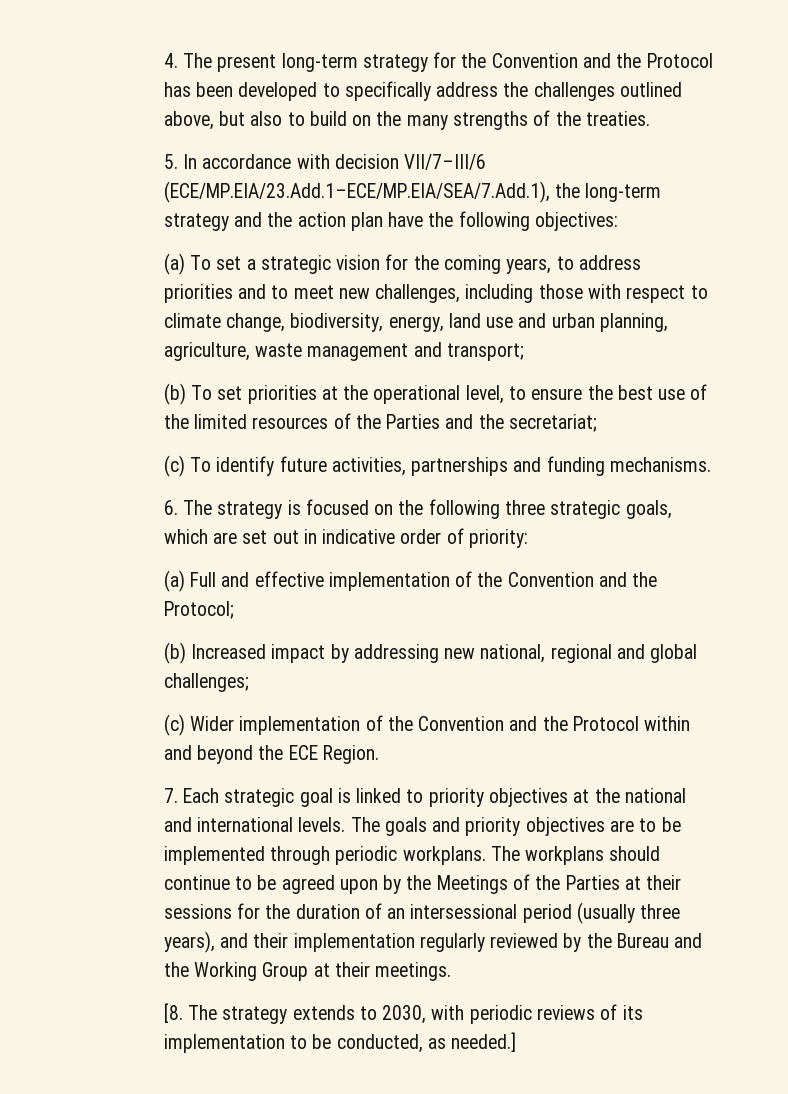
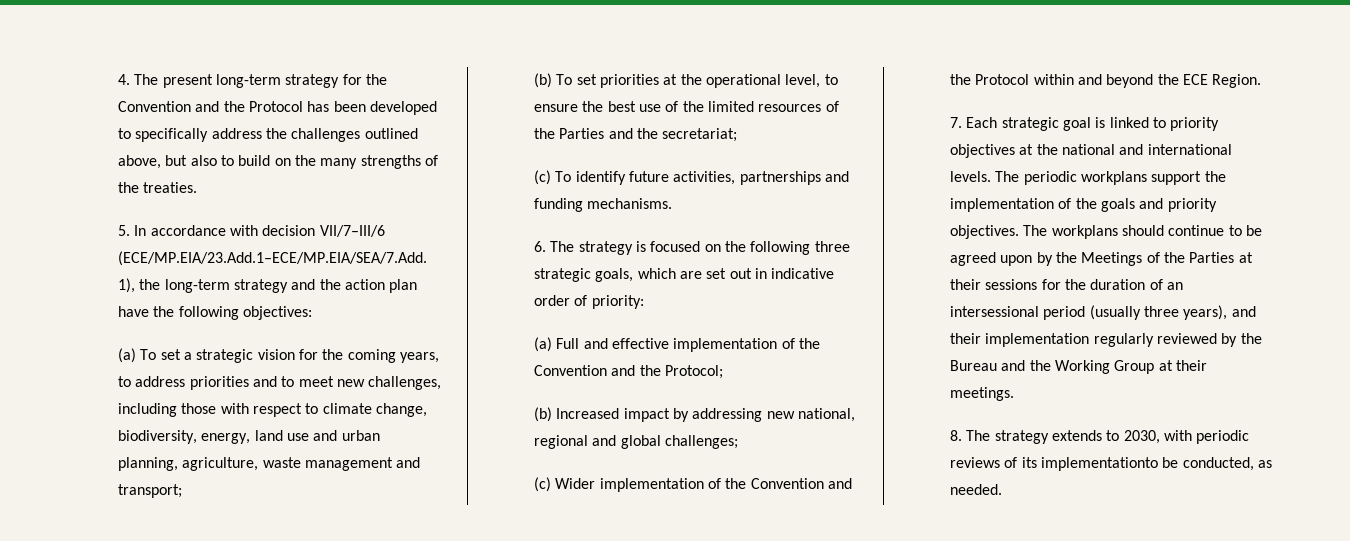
- The goals and priority objectives are to be implemented through periodic workplans.
+ The periodic workplans support the implementation of the goals and priority objectives.
- [8. The strategy extends to 2030, with periodic reviews of its implementation to be conducted, as needed.]
+ 8. The strategy extends to 2030, with periodic reviews of its implementationto be conducted, as needed.

